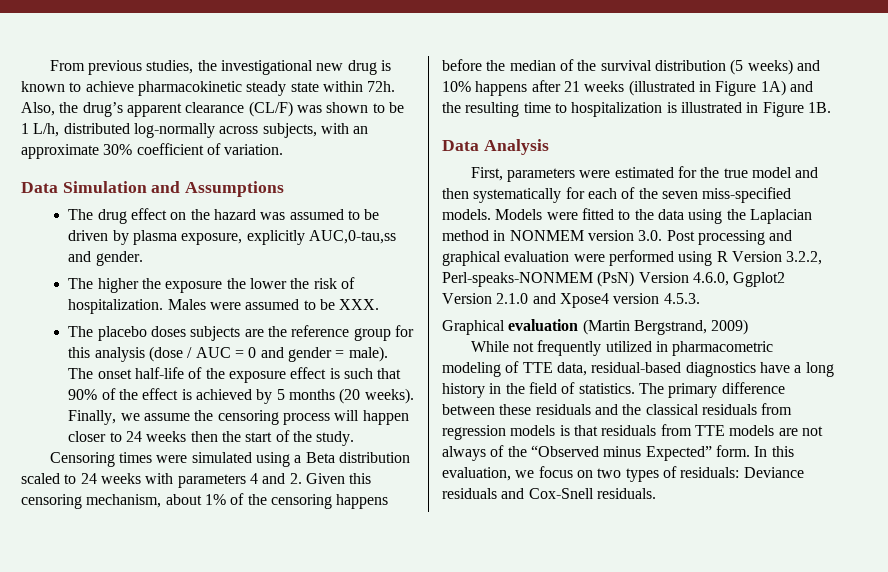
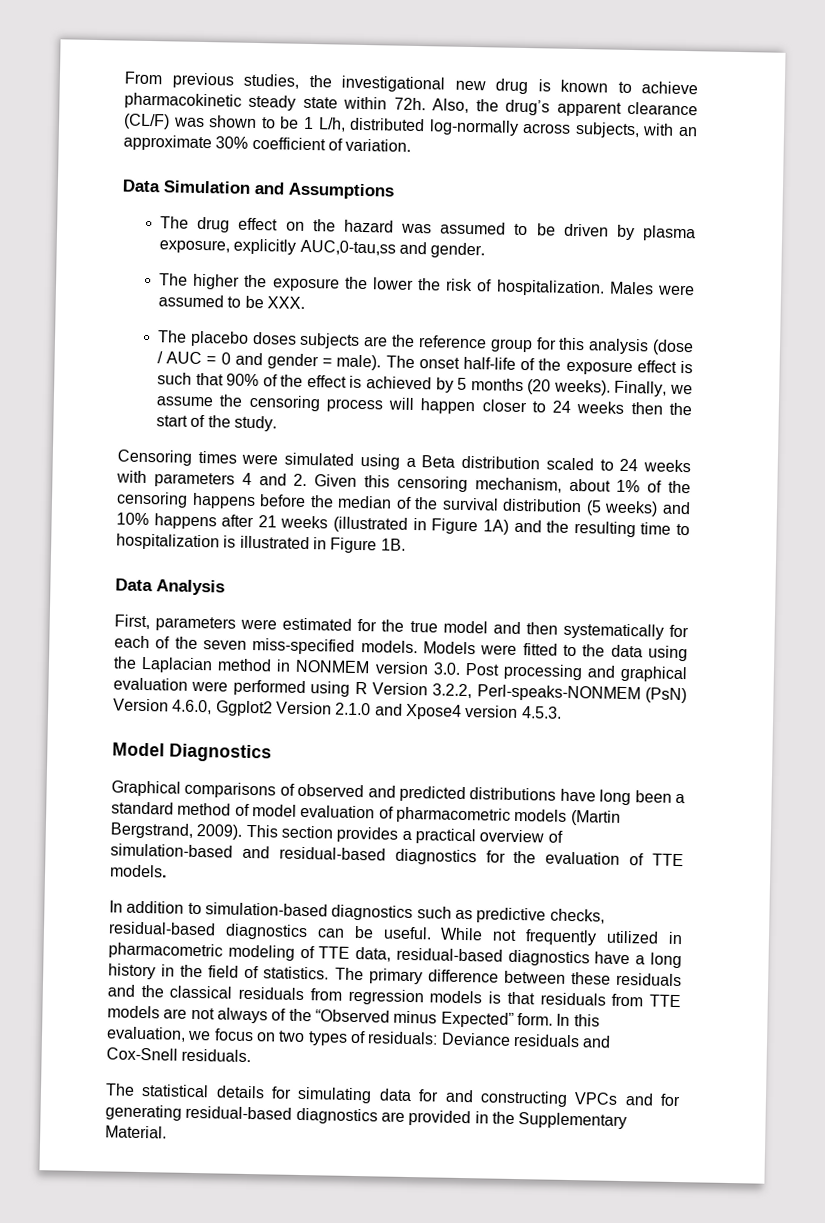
+ Model Diagnostics
- Graphical evaluation (Martin Bergstrand, 2009)
- While not frequently utilized in pharmacometric modeling of TTE data, residual-based diagnostics have a long history in the field of statistics.
+ Graphical comparisons of observed and predicted distributions have long been a standard method of model evaluation of pharmacometric models (Martin Bergstrand, 2009). This section provides a practical overview of simulation-based and residual-based diagnostics for the evaluation of TTE models.
+ In addition to simulation-based diagnostics such as predictive checks, residual-based diagnostics can be useful. While not frequently utilized in pharmacometric modeling of TTE data, residual-based diagnostics have a long history in the field of statistics.
+ The statistical details for simulating data for and constructing VPCs and for generating residual-based diagnostics are provided in the Supplementary Material.

